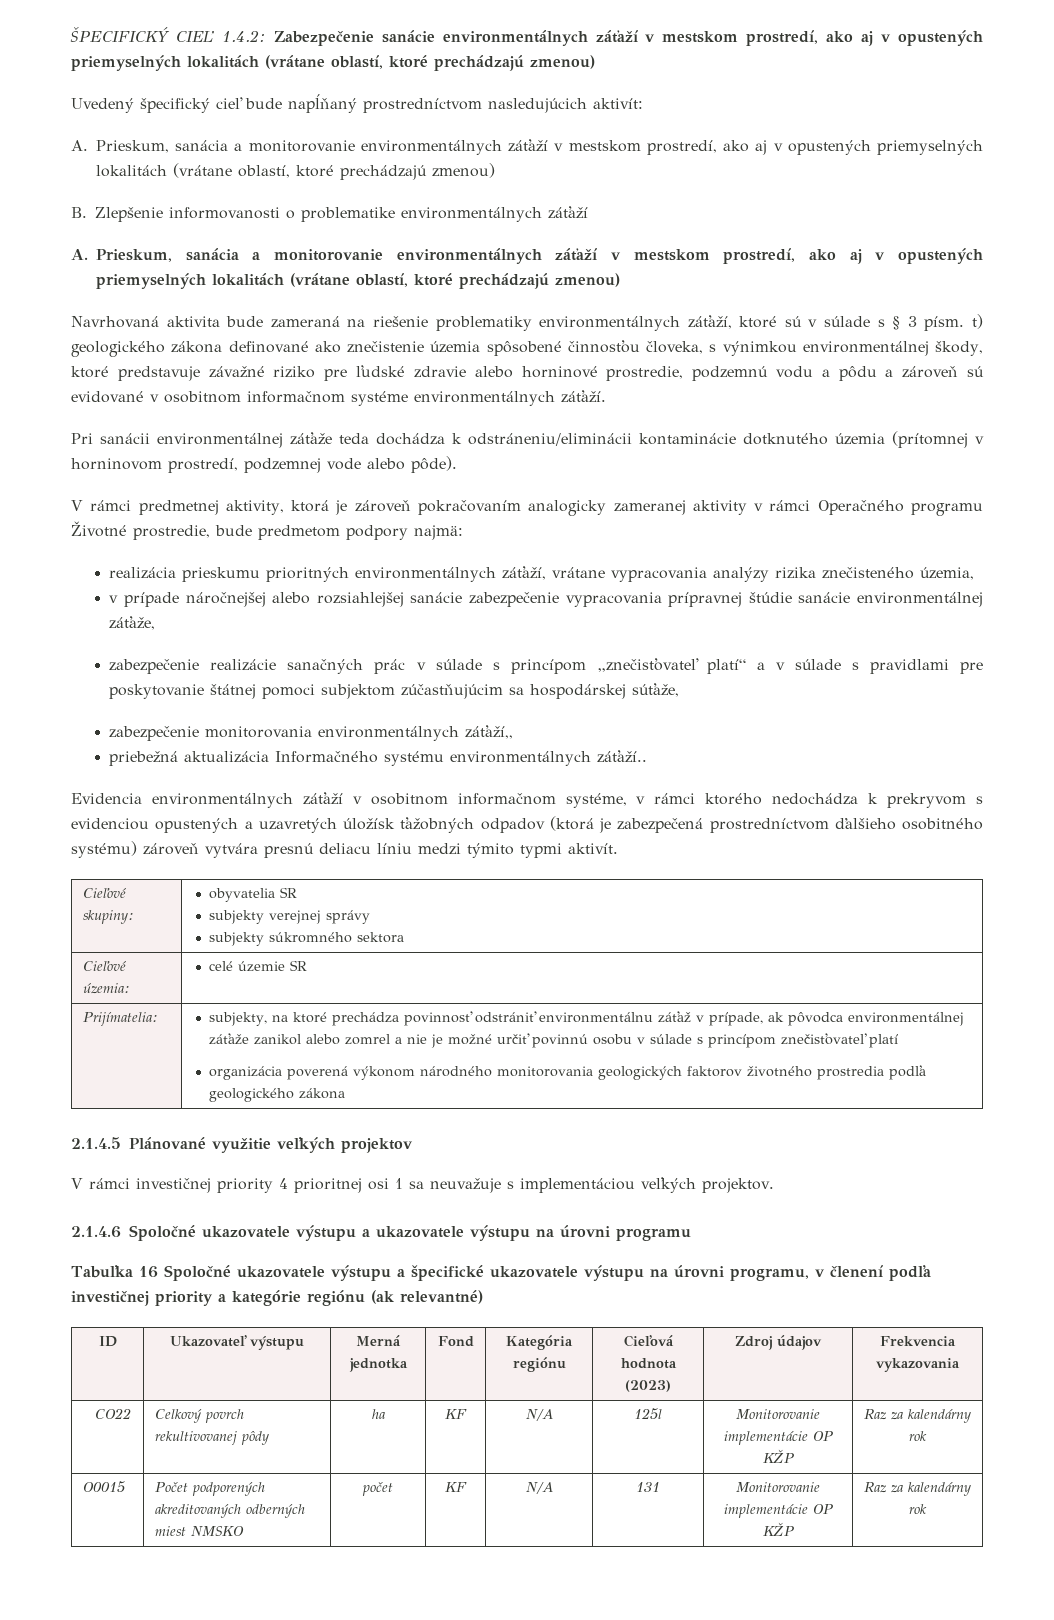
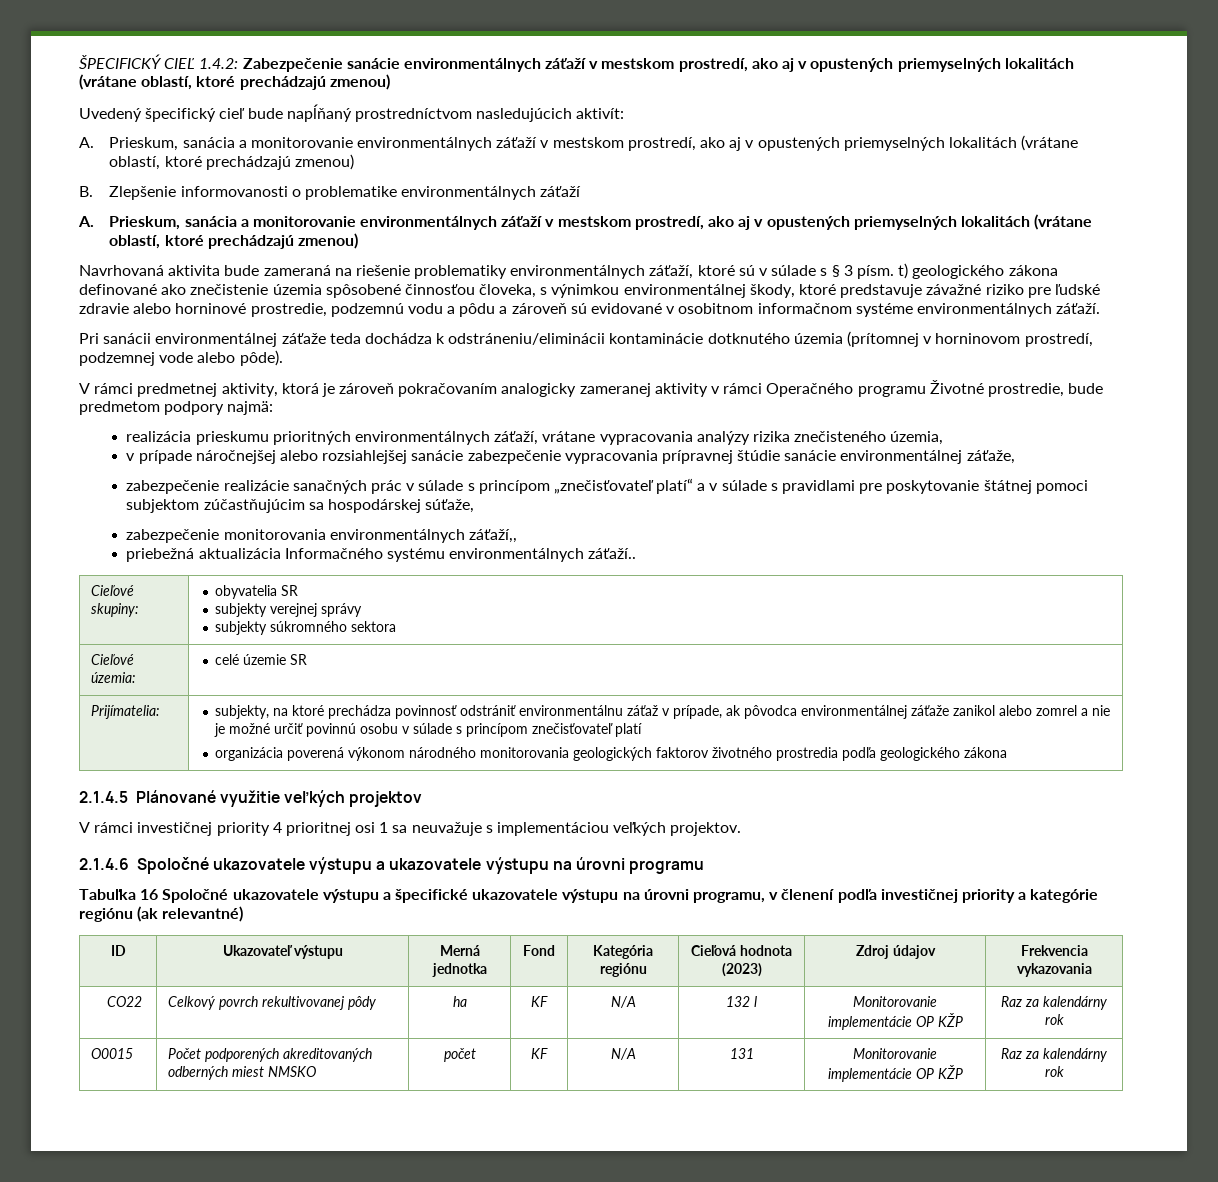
- Evidencia environmentálnych záťaží v osobitnom informačnom systéme, v rámci ktorého nedochádza k prekryvom s evidenciou opustených a uzavretých úložísk ťažobných odpadov (ktorá je zabezpečená prostredníctvom ďalšieho osobitného systému) zároveň vytvára presnú deliacu líniu medzi týmito typmi aktivít.
- CO22 | Celkový povrch rekultivovanej pôdy | ha | KF | N/A | 125l | Monitorovanie implementácie OP KŽP | Raz za kalendárny rok
+ CO22 | Celkový povrch rekultivovanej pôdy | ha | KF | N/A | 132 l | Monitorovanie implementácie OP KŽP | Raz za kalendárny rok

